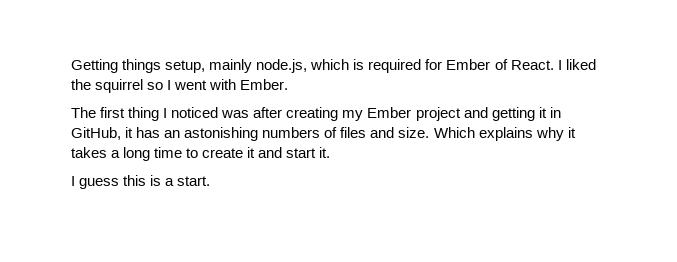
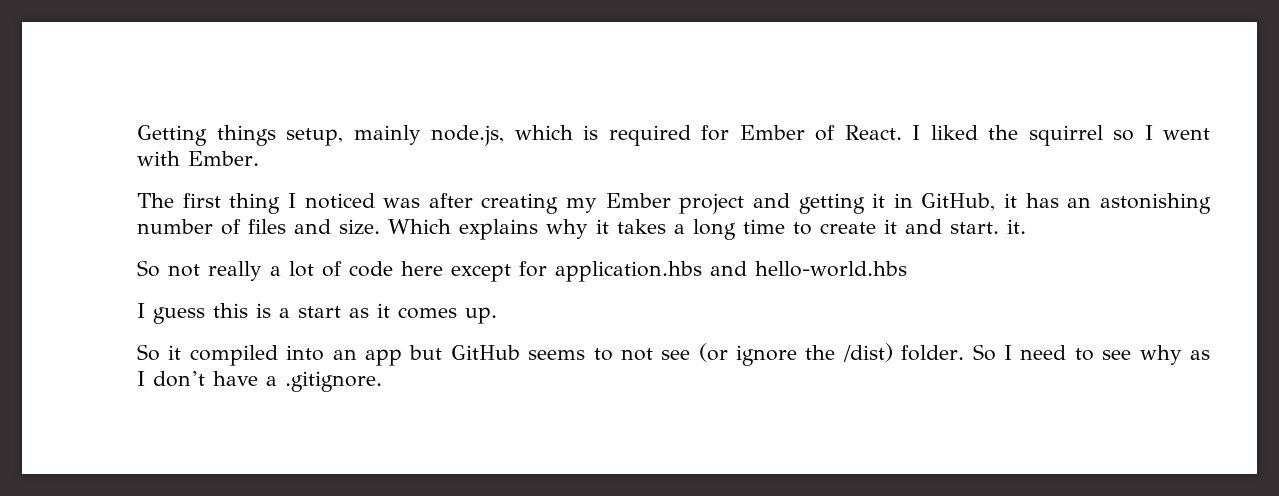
- The first thing I noticed was after creating my Ember project and getting it in GitHub, it has an astonishing numbers of files and size.
+ The first thing I noticed was after creating my Ember project and getting it in GitHub, it has an astonishing number of files and size.
- Which explains why it takes a long time to create it and start it.
+ Which explains why it takes a long time to create it and start. it.
+ So not really a lot of code here except for application.hbs and hello-world.hbs
- I guess this is a start.
+ I guess this is a start as it comes up.
+ So it compiled into an app but GitHub seems to not see (or ignore the /dist) folder. So I need to see why as I don’t have a .gitignore.

